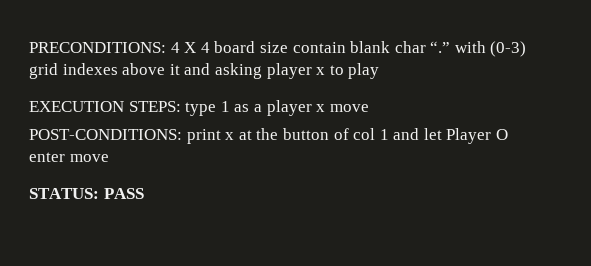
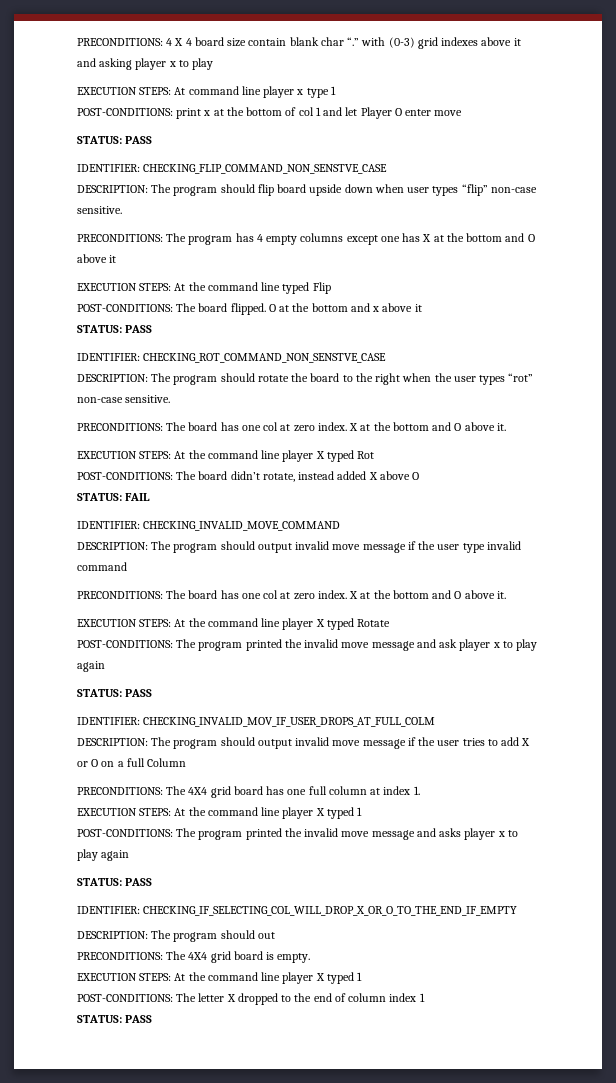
- EXECUTION STEPS: type 1 as a player x move
+ EXECUTION STEPS: At command line player x type 1
- POST-CONDITIONS: print x at the button of col 1 and let Player O enter move
+ POST-CONDITIONS: print x at the bottom of col 1 and let Player O enter move
+ IDENTIFIER: CHECKING_FLIP_COMMAND_NON_SENSTVE_CASE
+ DESCRIPTION: The program should flip board upside down when user types “flip” non-case sensitive.
+ PRECONDITIONS: The program has 4 empty columns except one has X at the bottom and O above it
+ EXECUTION STEPS: At the command line typed Flip
+ POST-CONDITIONS: The board flipped. O at the bottom and x above it
+ STATUS: PASS
+ IDENTIFIER: CHECKING_ROT_COMMAND_NON_SENSTVE_CASE
+ DESCRIPTION: The program should rotate the board to the right when the user types “rot” non-case sensitive.
+ PRECONDITIONS: The board has one col at zero index. X at the bottom and O above it.
+ EXECUTION STEPS: At the command line player X typed Rot
+ POST-CONDITIONS: The board didn’t rotate, instead added X above O
+ STATUS: FAIL
+ IDENTIFIER: CHECKING_INVALID_MOVE_COMMAND
+ DESCRIPTION: The program should output invalid move message if the user type invalid command
+ PRECONDITIONS: The board has one col at zero index. X at the bottom and O above it.
+ EXECUTION STEPS: At the command line player X typed Rotate
+ POST-CONDITIONS: The program printed the invalid move message and ask player x to play again
+ STATUS: PASS
+ IDENTIFIER: CHECKING_INVALID_MOV_IF_USER_DROPS_AT_FULL_COLM
+ DESCRIPTION: The program should output invalid move message if the user tries to add X or O on a full Column
+ PRECONDITIONS: The 4X4 grid board has one full column at index 1.
+ EXECUTION STEPS: At the command line player X typed 1
+ POST-CONDITIONS: The program printed the invalid move message and asks player x to play again
+ STATUS: PASS
+ IDENTIFIER: CHECKING_IF_SELECTING_COL_WILL_DROP_X_OR_O_TO_THE_END_IF_EMPTY
+ DESCRIPTION: The program should out
+ PRECONDITIONS: The 4X4 grid board is empty.
+ EXECUTION STEPS: At the command line player X typed 1
+ POST-CONDITIONS: The letter X dropped to the end of column index 1
+ STATUS: PASS

